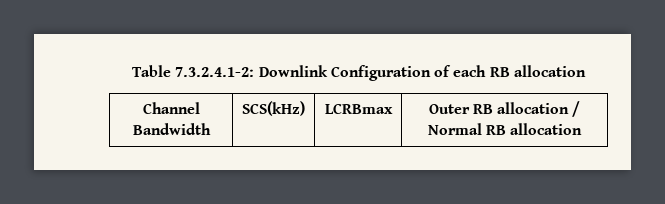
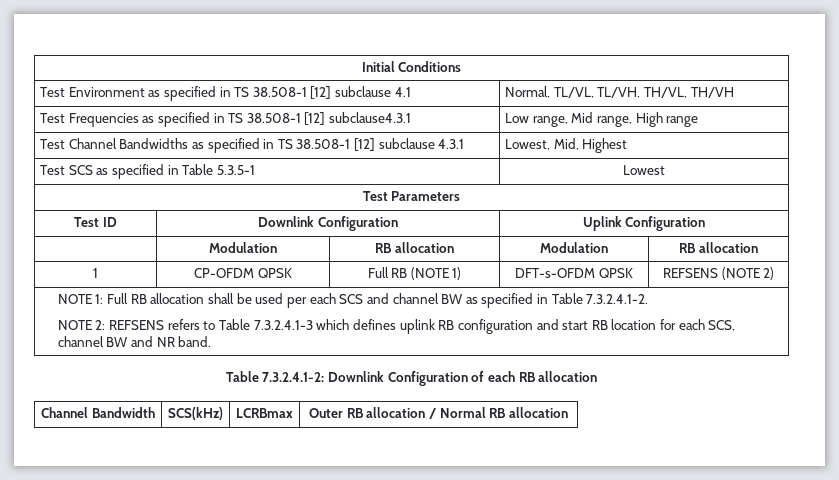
+ Initial Conditions
+ Test Environment as specified in TS 38.508-1 [12] subclause 4.1 | Normal, TL/VL, TL/VH, TH/VL, TH/VH
+ Test Frequencies as specified in TS 38.508-1 [12] subclause4.3.1 | Low range, Mid range, High range
+ Test Channel Bandwidths as specified in TS 38.508-1 [12] subclause 4.3.1 | Lowest, Mid, Highest
+ Test SCS as specified in Table 5.3.5-1 | Lowest
+ Test Parameters
+ Test ID | Downlink Configuration | Uplink Configuration
+ | Modulation | RB allocation | Modulation | RB allocation
+ 1 | CP-OFDM QPSK | Full RB (NOTE 1) | DFT-s-OFDM QPSK | REFSENS (NOTE 2)
+ NOTE 1: Full RB allocation shall be used per each SCS and channel BW as specified in Table 7.3.2.4.1-2.
+ NOTE 2: REFSENS refers to Table 7.3.2.4.1-3 which defines uplink RB configuration and start RB location for each SCS, channel BW and NR band.

